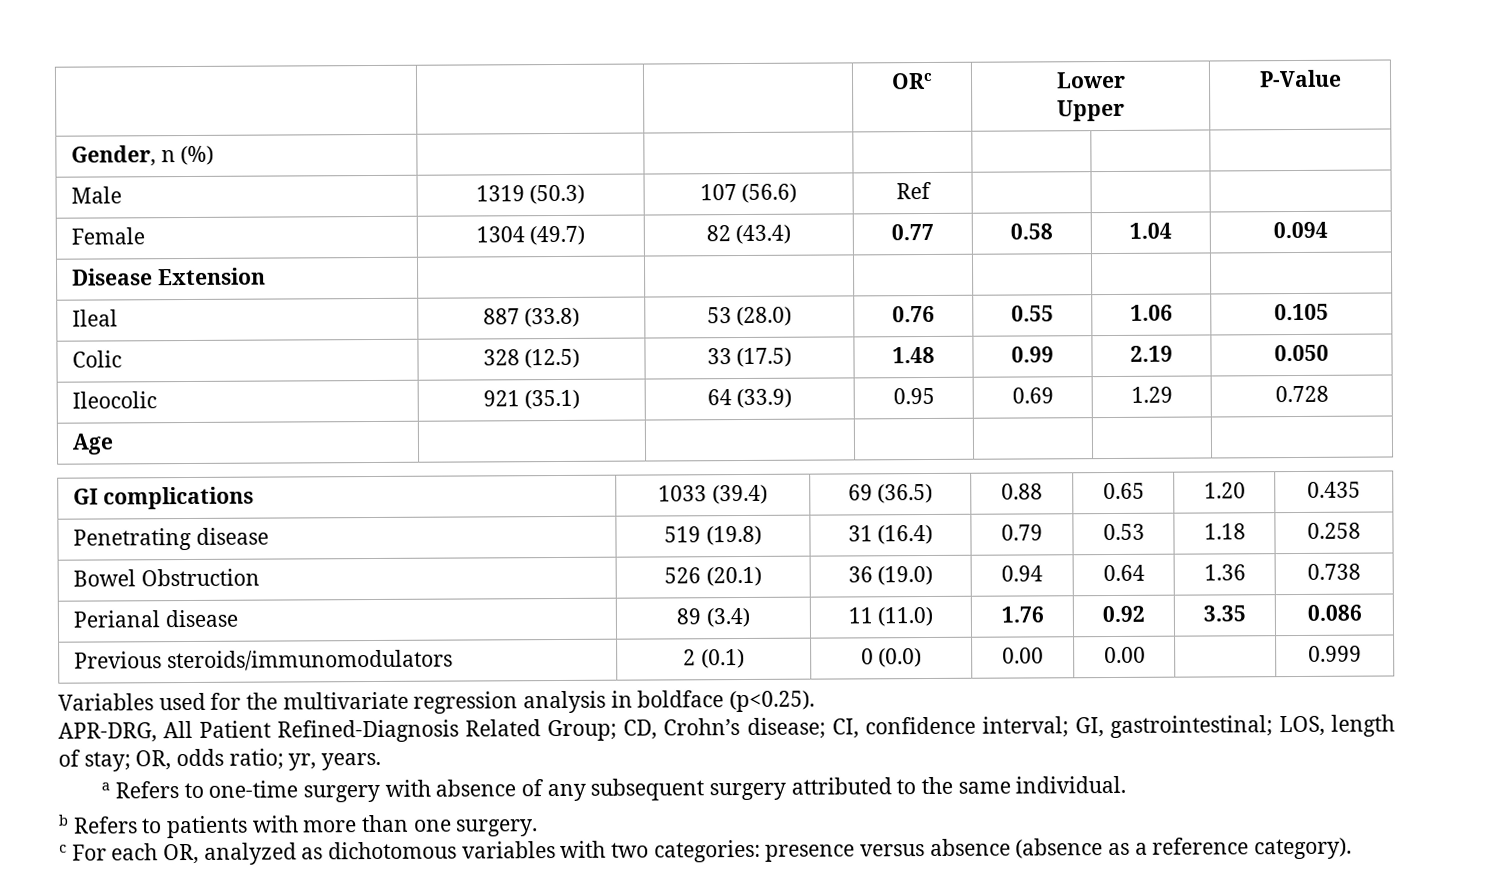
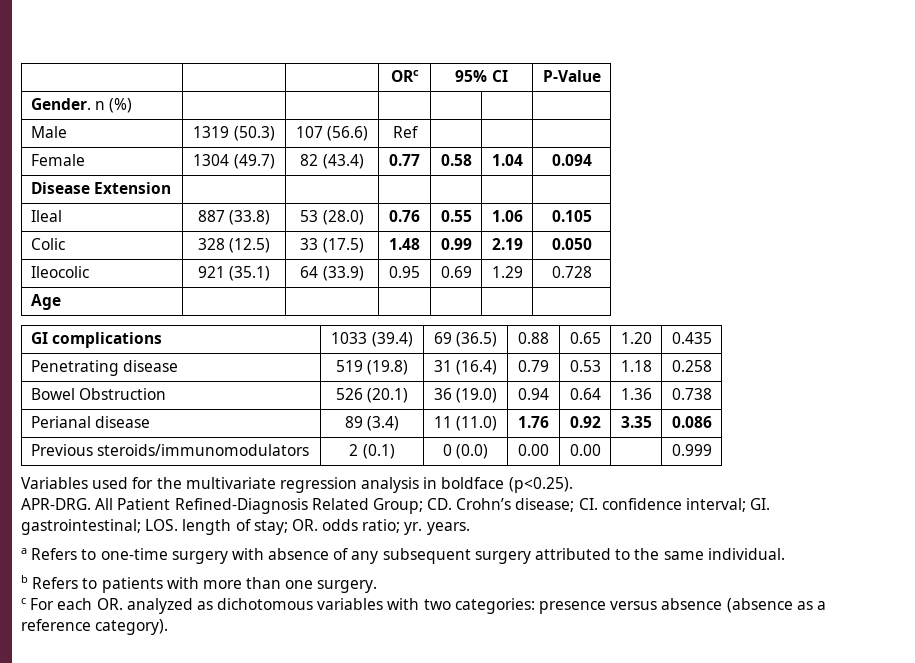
- | | | ORc | Lower
- Upper | P-Value
+ | | | ORc | 95% CI | P-Value
- Gender, n (%) | | | | | |
+ Gender. n (%) | | | | | |
- APR-DRG, All Patient Refined-Diagnosis Related Group; CD, Crohn’s disease; CI, confidence interval; GI, gastrointestinal; LOS, length of stay; OR, odds ratio; yr, years.
+ APR-DRG. All Patient Refined-Diagnosis Related Group; CD. Crohn’s disease; CI. confidence interval; GI. gastrointestinal; LOS. length of stay; OR. odds ratio; yr. years.
- c For each OR, analyzed as dichotomous variables with two categories: presence versus absence (absence as a reference category).
+ c For each OR. analyzed as dichotomous variables with two categories: presence versus absence (absence as a reference category).

